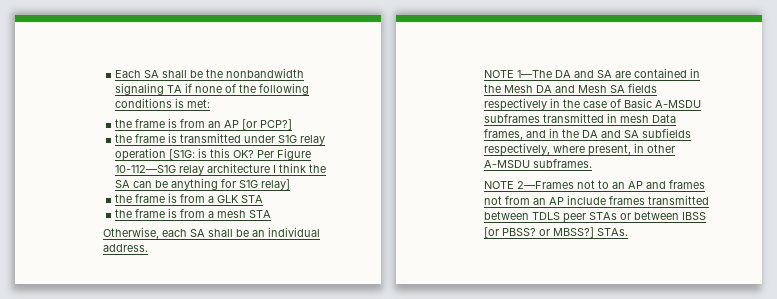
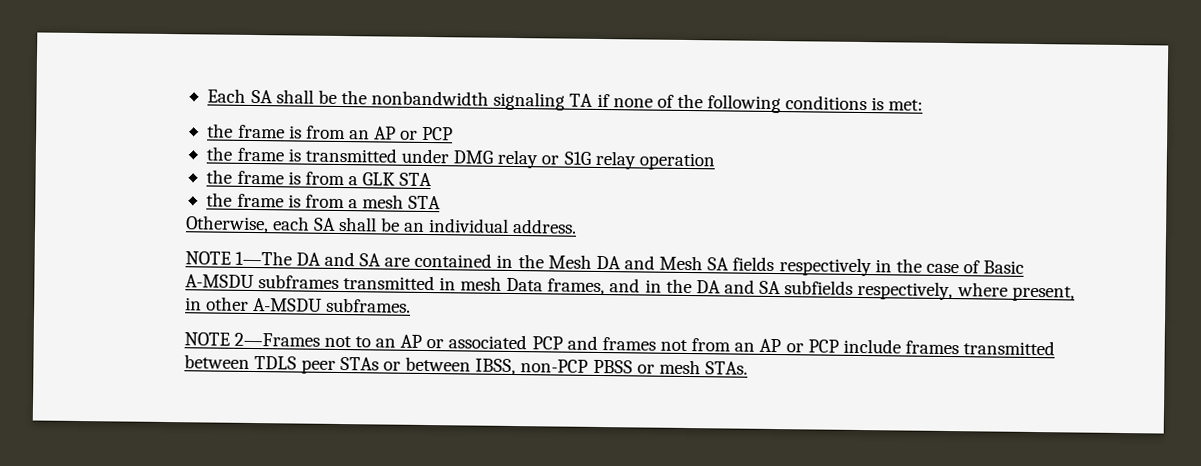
- the frame is from an AP [or PCP?]
+ the frame is from an AP or PCP
- the frame is transmitted under S1G relay operation [S1G: is this OK? Per Figure 10-112—S1G relay architecture I think the SA can be anything for S1G relay]
+ the frame is transmitted under DMG relay or S1G relay operation
- NOTE 2—Frames not to an AP and frames not from an AP include frames transmitted between TDLS peer STAs or between IBSS [or PBSS? or MBSS?] STAs.
+ NOTE 2—Frames not to an AP or associated PCP and frames not from an AP or PCP include frames transmitted between TDLS peer STAs or between IBSS, non-PCP PBSS or mesh STAs.

